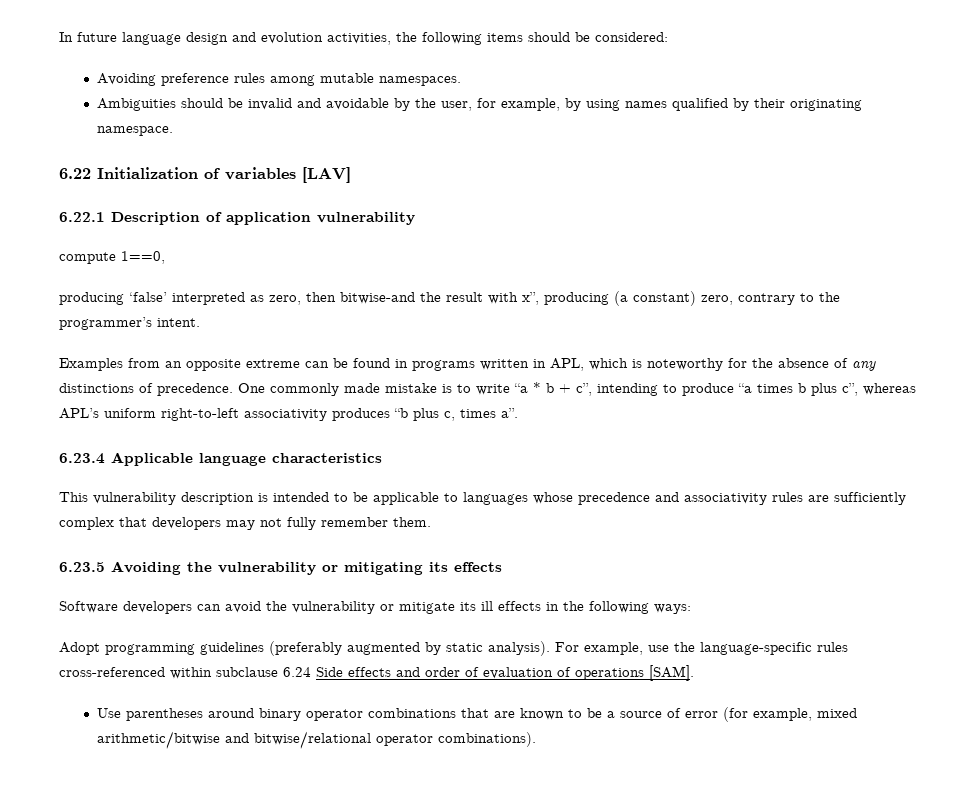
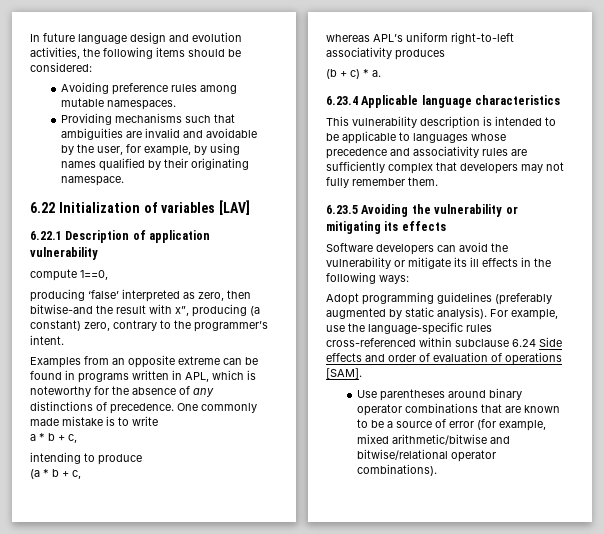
- Ambiguities should be invalid and avoidable by the user, for example, by using names qualified by their originating namespace.
+ Providing mechanisms such that ambiguities are invalid and avoidable by the user, for example, by using names qualified by their originating namespace.
- One commonly made mistake is to write “a * b + c”, intending to produce “a times b plus c”, whereas APL’s uniform right-to-left associativity produces “b plus c, times a”.
+ One commonly made mistake is to write
+ a * b + c,
+ intending to produce
+ (a * b + c,
+ whereas APL’s uniform right-to-left associativity produces
+ (b + c) * a.

